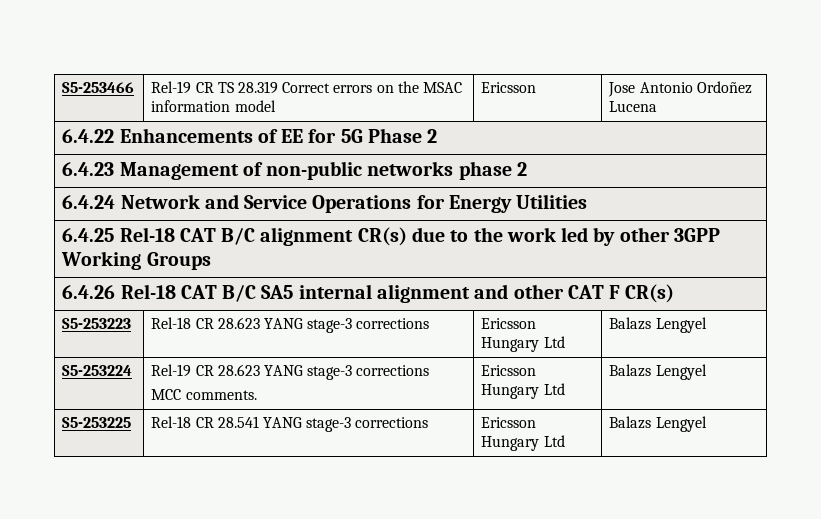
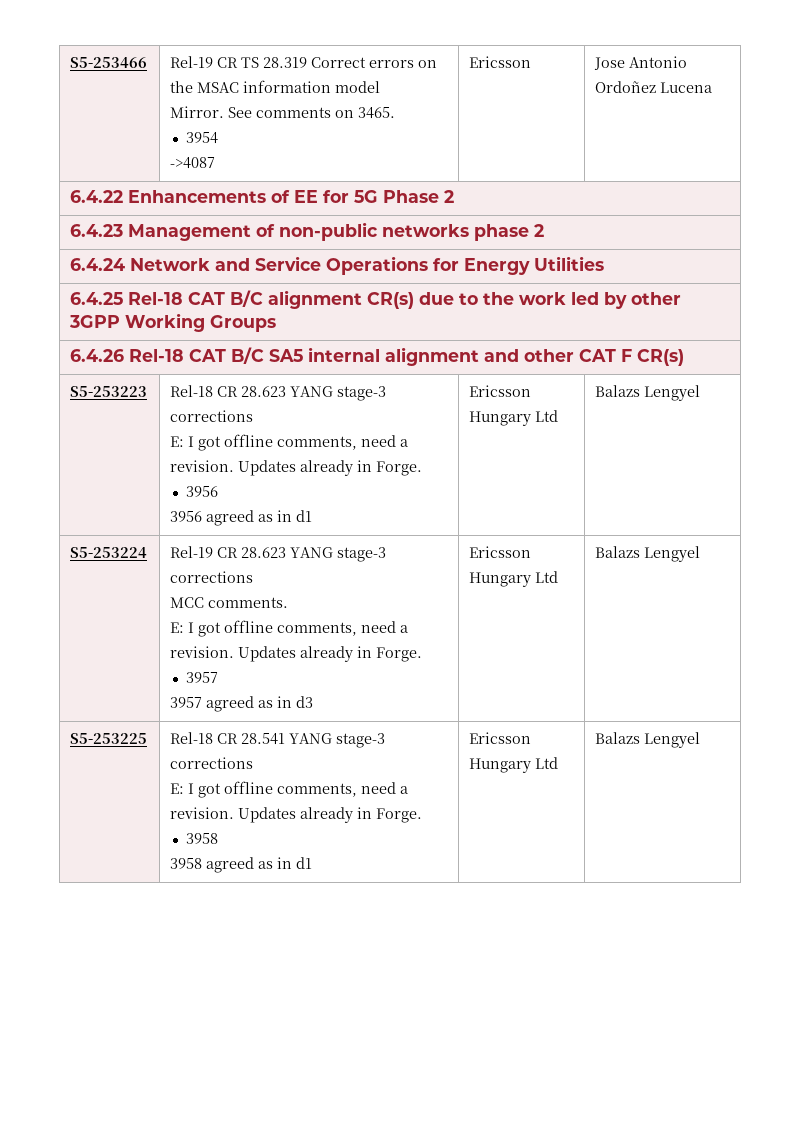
- S5-253466 | Rel-19 CR TS 28.319 Correct errors on the MSAC information model | Ericsson | Jose Antonio Ordoñez Lucena
+ S5-253466 | Rel-19 CR TS 28.319 Correct errors on the MSAC information model
+ Mirror. See comments on 3465.
+ 3954
+ ->4087 | Ericsson | Jose Antonio Ordoñez Lucena
- S5-253223 | Rel-18 CR 28.623 YANG stage-3 corrections | Ericsson Hungary Ltd | Balazs Lengyel
+ S5-253223 | Rel-18 CR 28.623 YANG stage-3 corrections
+ E: I got offline comments, need a revision. Updates already in Forge.
+ 3956
+ 3956 agreed as in d1 | Ericsson Hungary Ltd | Balazs Lengyel
  S5-253224 | Rel-19 CR 28.623 YANG stage-3 corrections
- MCC comments. | Ericsson Hungary Ltd | Balazs Lengyel
+ MCC comments.
+ E: I got offline comments, need a revision. Updates already in Forge.
+ 3957
+ 3957 agreed as in d3 | Ericsson Hungary Ltd | Balazs Lengyel
- S5-253225 | Rel-18 CR 28.541 YANG stage-3 corrections | Ericsson Hungary Ltd | Balazs Lengyel
+ S5-253225 | Rel-18 CR 28.541 YANG stage-3 corrections
+ E: I got offline comments, need a revision. Updates already in Forge.
+ 3958
+ 3958 agreed as in d1 | Ericsson Hungary Ltd | Balazs Lengyel

